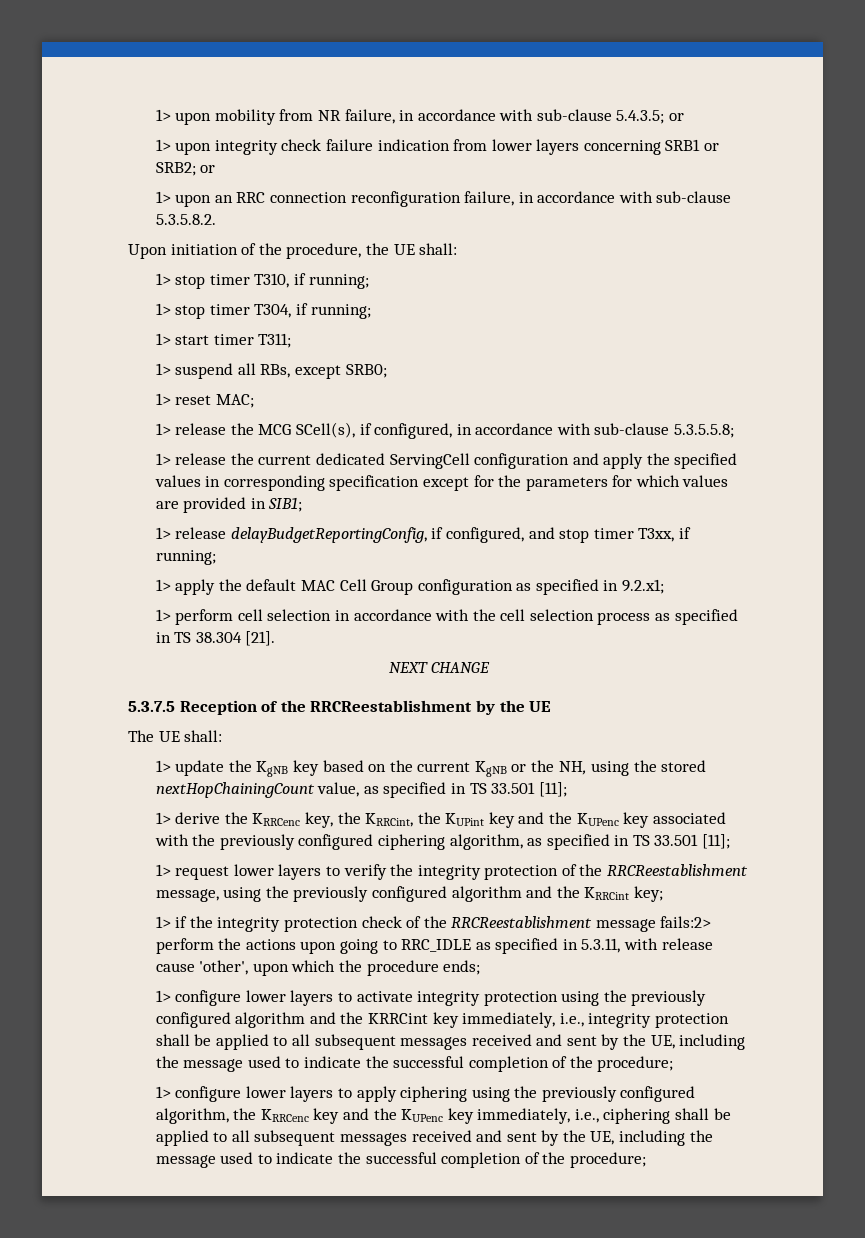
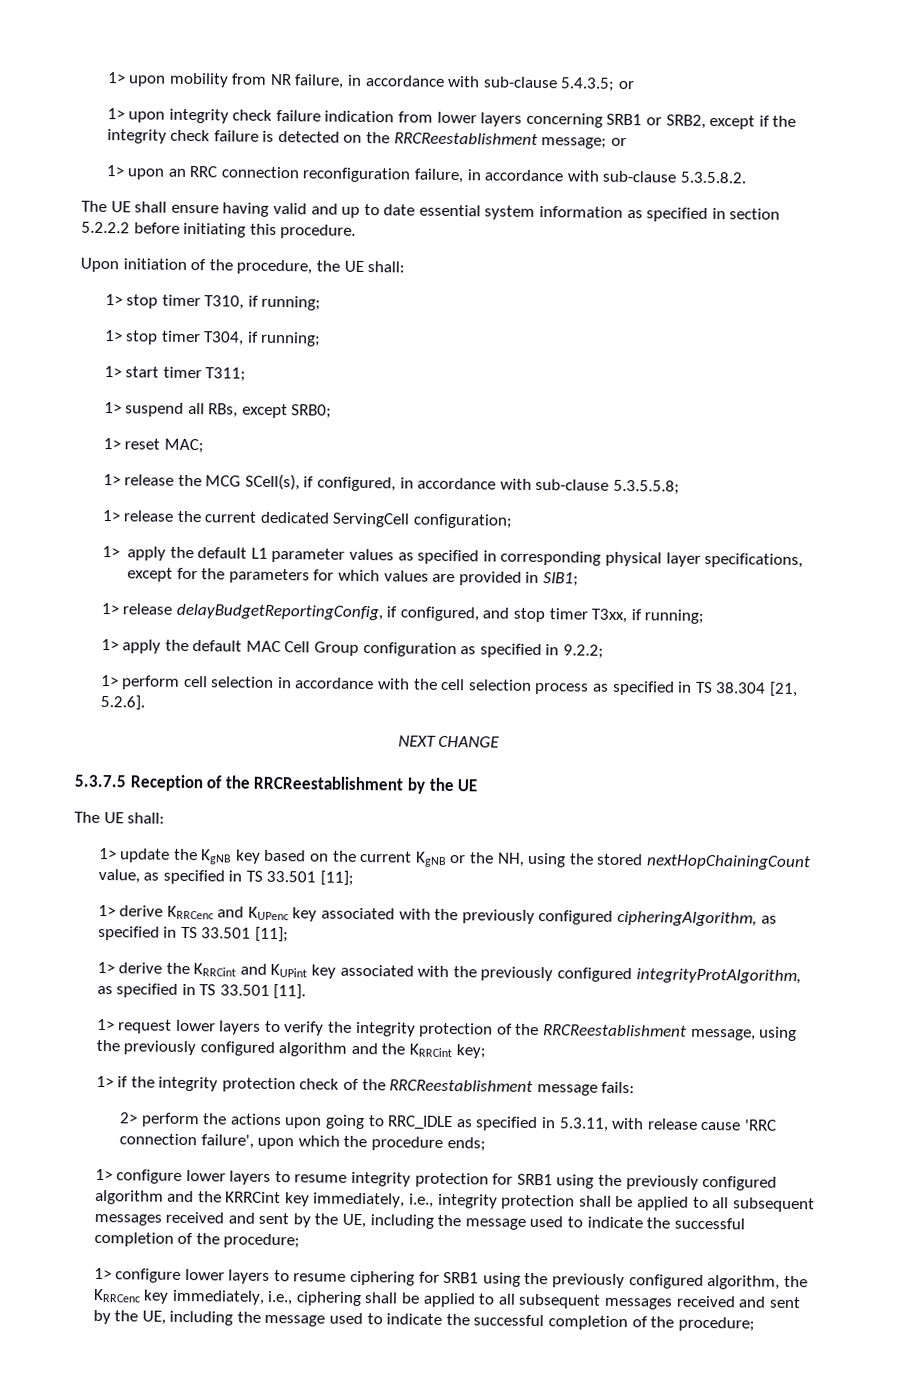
- 1> upon integrity check failure indication from lower layers concerning SRB1 or SRB2; or
+ 1> upon integrity check failure indication from lower layers concerning SRB1 or SRB2, except if the integrity check failure is detected on the RRCReestablishment message; or
+ The UE shall ensure having valid and up to date essential system information as specified in section 5.2.2.2 before initiating this procedure.
- 1> release the current dedicated ServingCell configuration and apply the specified values in corresponding specification except for the parameters for which values are provided in SIB1;
+ 1> release the current dedicated ServingCell configuration;
+ 1> apply the default L1 parameter values as specified in corresponding physical layer specifications, except for the parameters for which values are provided in SIB1;
- 1> apply the default MAC Cell Group configuration as specified in 9.2.x1;
+ 1> apply the default MAC Cell Group configuration as specified in 9.2.2;
- 1> perform cell selection in accordance with the cell selection process as specified in TS 38.304 [21].
+ 1> perform cell selection in accordance with the cell selection process as specified in TS 38.304 [21, 5.2.6].
- 1> derive the KRRCenc key, the KRRCint, the KUPint key and the KUPenc key associated with the previously configured ciphering algorithm, as specified in TS 33.501 [11];
+ 1> derive KRRCenc and KUPenc key associated with the previously configured cipheringAlgorithm, as specified in TS 33.501 [11];
+ 1> derive the KRRCint and KUPint key associated with the previously configured integrityProtAlgorithm, as specified in TS 33.501 [11].
- 1> if the integrity protection check of the RRCReestablishment message fails:2> perform the actions upon going to RRC_IDLE as specified in 5.3.11, with release cause 'other', upon which the procedure ends;
+ 1> if the integrity protection check of the RRCReestablishment message fails:
+ 2> perform the actions upon going to RRC_IDLE as specified in 5.3.11, with release cause 'RRC connection failure', upon which the procedure ends;
- 1> configure lower layers to activate integrity protection using the previously configured algorithm and the KRRCint key immediately, i.e., integrity protection shall be applied to all subsequent messages received and sent by the UE, including the message used to indicate the successful completion of the procedure;
+ 1> configure lower layers to resume integrity protection for SRB1 using the previously configured algorithm and the KRRCint key immediately, i.e., integrity protection shall be applied to all subsequent messages received and sent by the UE, including the message used to indicate the successful completion of the procedure;
- 1> configure lower layers to apply ciphering using the previously configured algorithm, the KRRCenc key and the KUPenc key immediately, i.e., ciphering shall be applied to all subsequent messages received and sent by the UE, including the message used to indicate the successful completion of the procedure;
+ 1> configure lower layers to resume ciphering for SRB1 using the previously configured algorithm, the KRRCenc key immediately, i.e., ciphering shall be applied to all subsequent messages received and sent by the UE, including the message used to indicate the successful completion of the procedure;

